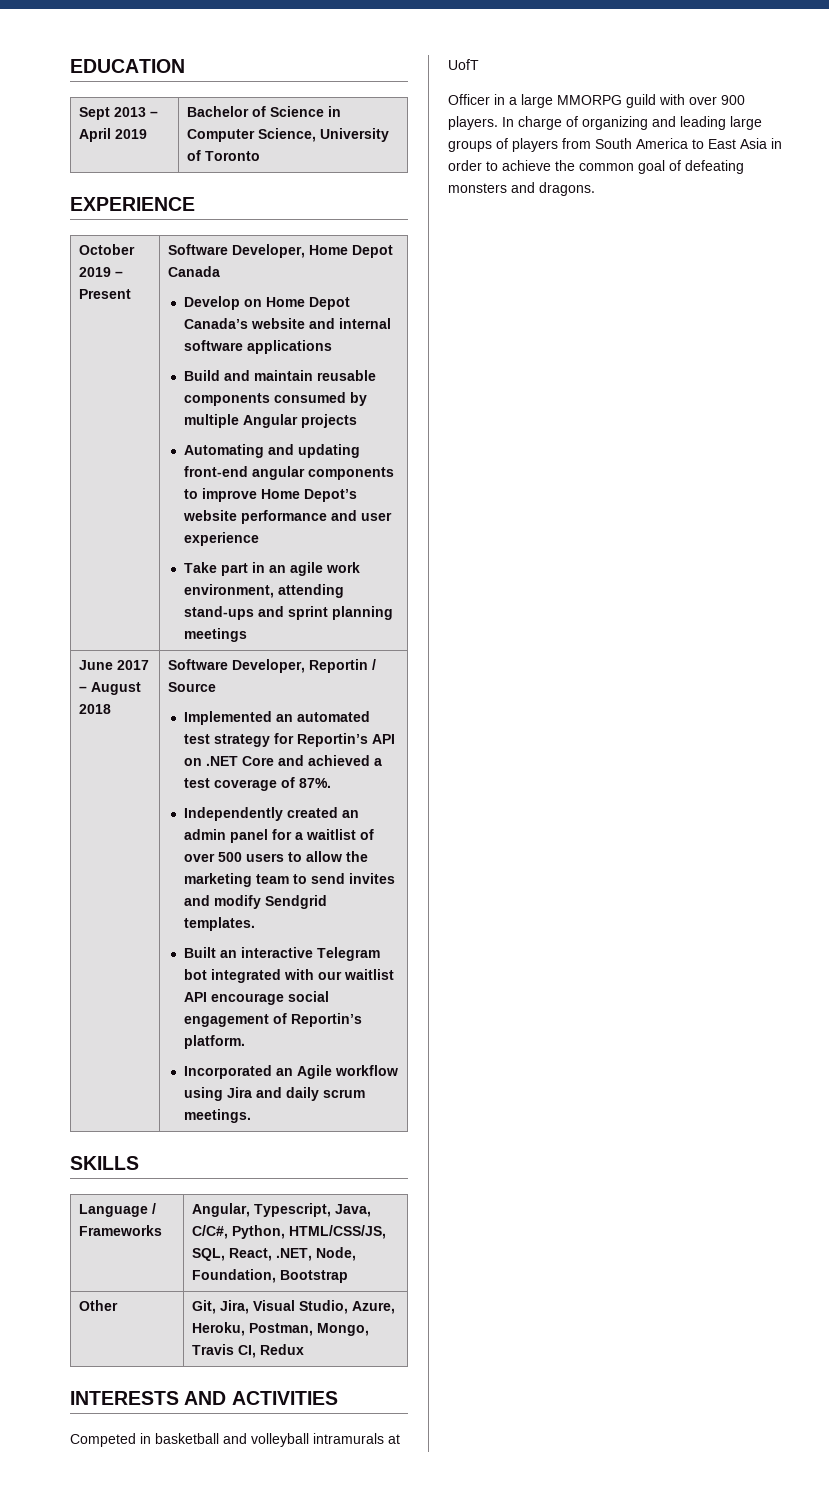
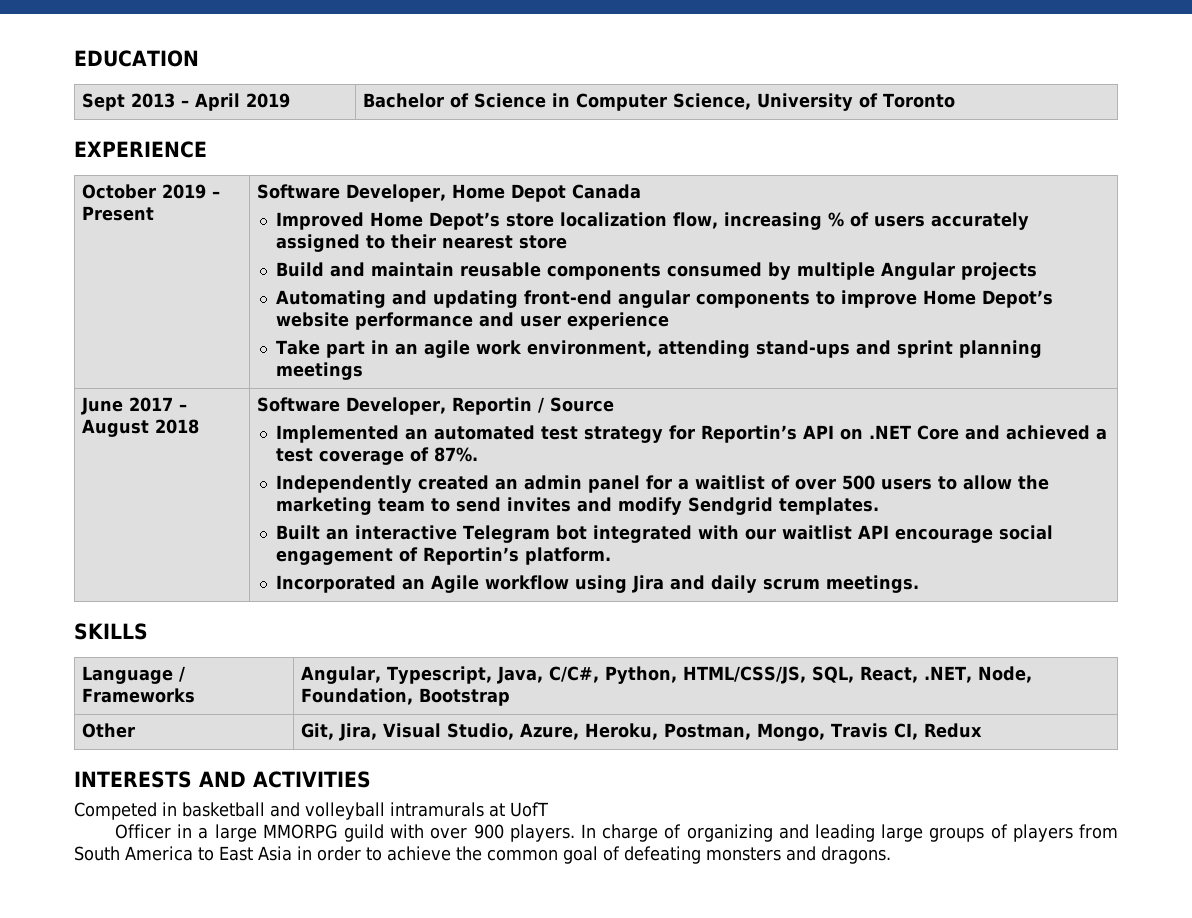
- Develop on Home Depot Canada’s website and internal software applications
+ Improved Home Depot’s store localization flow, increasing % of users accurately assigned to their nearest store

